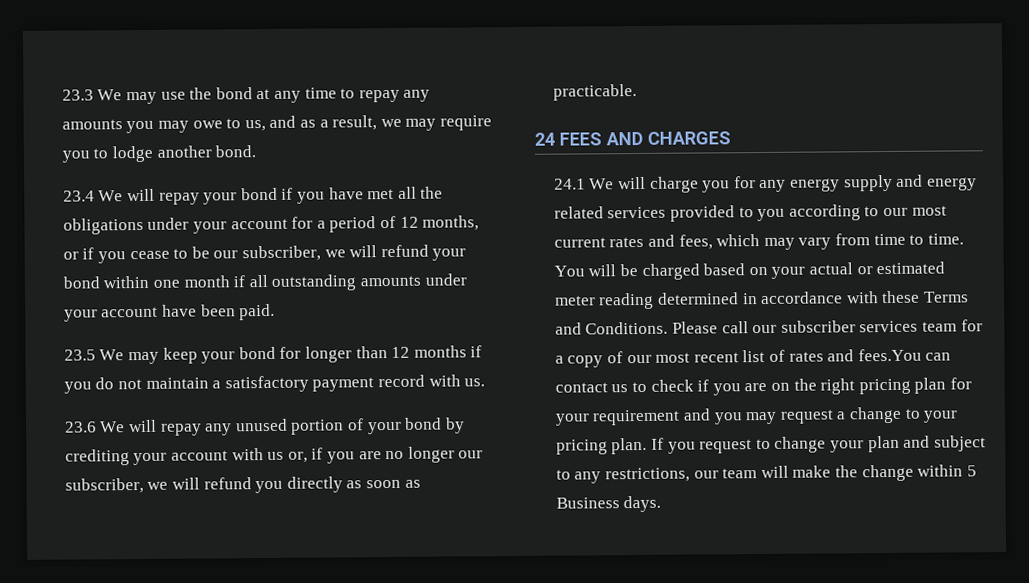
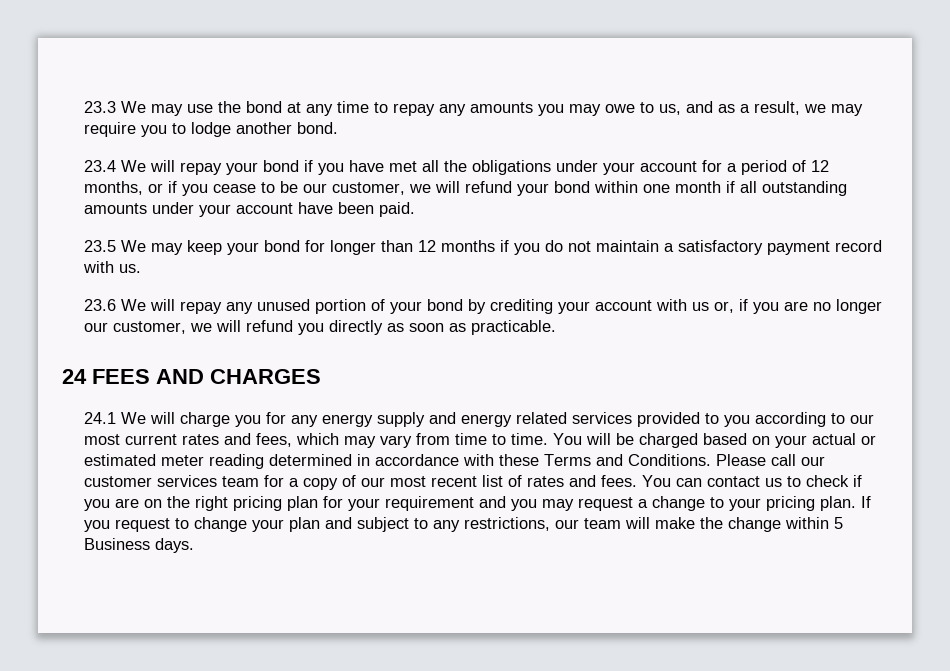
- 23.4 We will repay your bond if you have met all the obligations under your account for a period of 12 months, or if you cease to be our subscriber, we will refund your bond within one month if all outstanding amounts under your account have been paid.
+ 23.4 We will repay your bond if you have met all the obligations under your account for a period of 12 months, or if you cease to be our customer, we will refund your bond within one month if all outstanding amounts under your account have been paid.
- 23.6 We will repay any unused portion of your bond by crediting your account with us or, if you are no longer our subscriber, we will refund you directly as soon as practicable.
+ 23.6 We will repay any unused portion of your bond by crediting your account with us or, if you are no longer our customer, we will refund you directly as soon as practicable.
- Please call our subscriber services team for a copy of our most recent list of rates and fees.You can contact us to check if you are on the right pricing plan for your requirement and you may request a change to your pricing plan.
+ Please call our customer services team for a copy of our most recent list of rates and fees. You can contact us to check if you are on the right pricing plan for your requirement and you may request a change to your pricing plan.

